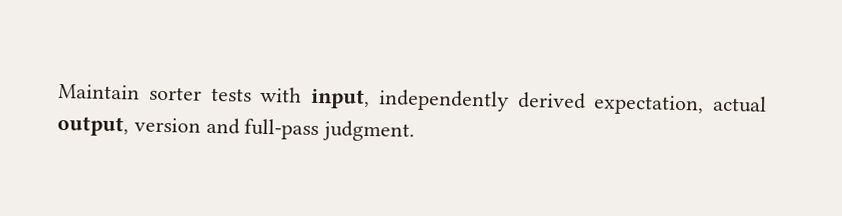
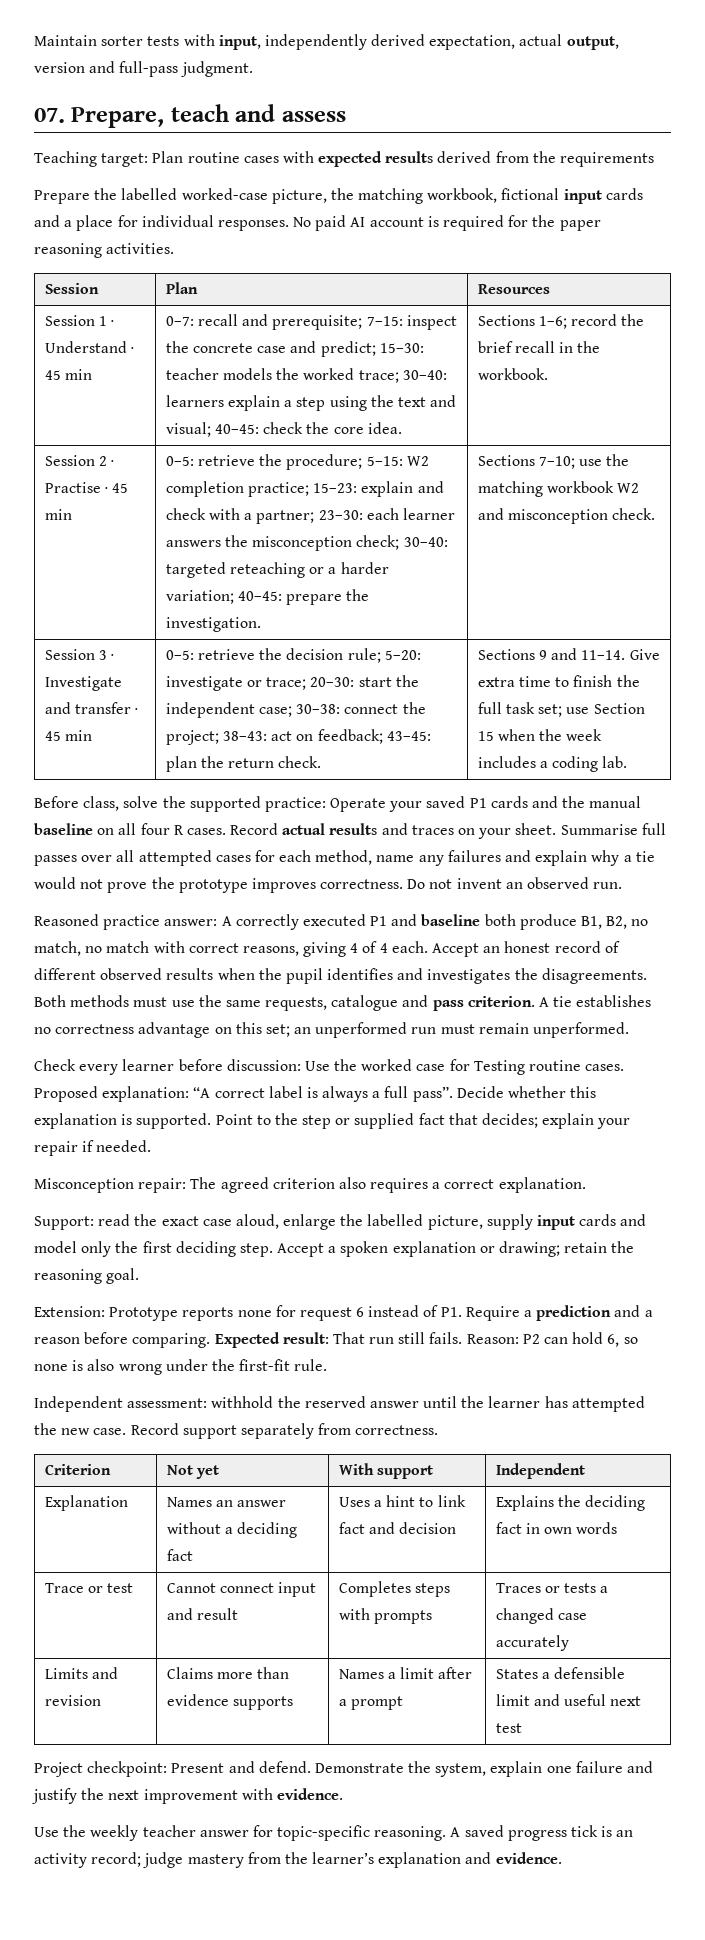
+ 07. Prepare, teach and assess
+ Teaching target: Plan routine cases with expected results derived from the requirements
+ Prepare the labelled worked-case picture, the matching workbook, fictional input cards and a place for individual responses. No paid AI account is required for the paper reasoning activities.
+ Session | Plan | Resources
+ Session 1 · Understand · 45 min | 0–7: recall and prerequisite; 7–15: inspect the concrete case and predict; 15–30: teacher models the worked trace; 30–40: learners explain a step using the text and visual; 40–45: check the core idea. | Sections 1–6; record the brief recall in the workbook.
+ Session 2 · Practise · 45 min | 0–5: retrieve the procedure; 5–15: W2 completion practice; 15–23: explain and check with a partner; 23–30: each learner answers the misconception check; 30–40: targeted reteaching or a harder variation; 40–45: prepare the investigation. | Sections 7–10; use the matching workbook W2 and misconception check.
+ Session 3 · Investigate and transfer · 45 min | 0–5: retrieve the decision rule; 5–20: investigate or trace; 20–30: start the independent case; 30–38: connect the project; 38–43: act on feedback; 43–45: plan the return check. | Sections 9 and 11–14. Give extra time to finish the full task set; use Section 15 when the week includes a coding lab.
+ Before class, solve the supported practice: Operate your saved P1 cards and the manual baseline on all four R cases. Record actual results and traces on your sheet. Summarise full passes over all attempted cases for each method, name any failures and explain why a tie would not prove the prototype improves correctness. Do not invent an observed run.
+ Reasoned practice answer: A correctly executed P1 and baseline both produce B1, B2, no match, no match with correct reasons, giving 4 of 4 each. Accept an honest record of different observed results when the pupil identifies and investigates the disagreements. Both methods must use the same requests, catalogue and pass criterion. A tie establishes no correctness advantage on this set; an unperformed run must remain unperformed.
+ Check every learner before discussion: Use the worked case for Testing routine cases. Proposed explanation: “A correct label is always a full pass”. Decide whether this explanation is supported. Point to the step or supplied fact that decides; explain your repair if needed.
+ Misconception repair: The agreed criterion also requires a correct explanation.
+ Support: read the exact case aloud, enlarge the labelled picture, supply input cards and model only the first deciding step. Accept a spoken explanation or drawing; retain the reasoning goal.
+ Extension: Prototype reports none for request 6 instead of P1. Require a prediction and a reason before comparing. Expected result: That run still fails. Reason: P2 can hold 6, so none is also wrong under the first-fit rule.
+ Independent assessment: withhold the reserved answer until the learner has attempted the new case. Record support separately from correctness.
+ Criterion | Not yet | With support | Independent
+ Explanation | Names an answer without a deciding fact | Uses a hint to link fact and decision | Explains the deciding fact in own words
+ Trace or test | Cannot connect input and result | Completes steps with prompts | Traces or tests a changed case accurately
+ Limits and revision | Claims more than evidence supports | Names a limit after a prompt | States a defensible limit and useful next test
+ Project checkpoint: Present and defend. Demonstrate the system, explain one failure and justify the next improvement with evidence.
+ Use the weekly teacher answer for topic-specific reasoning. A saved progress tick is an activity record; judge mastery from the learner’s explanation and evidence.

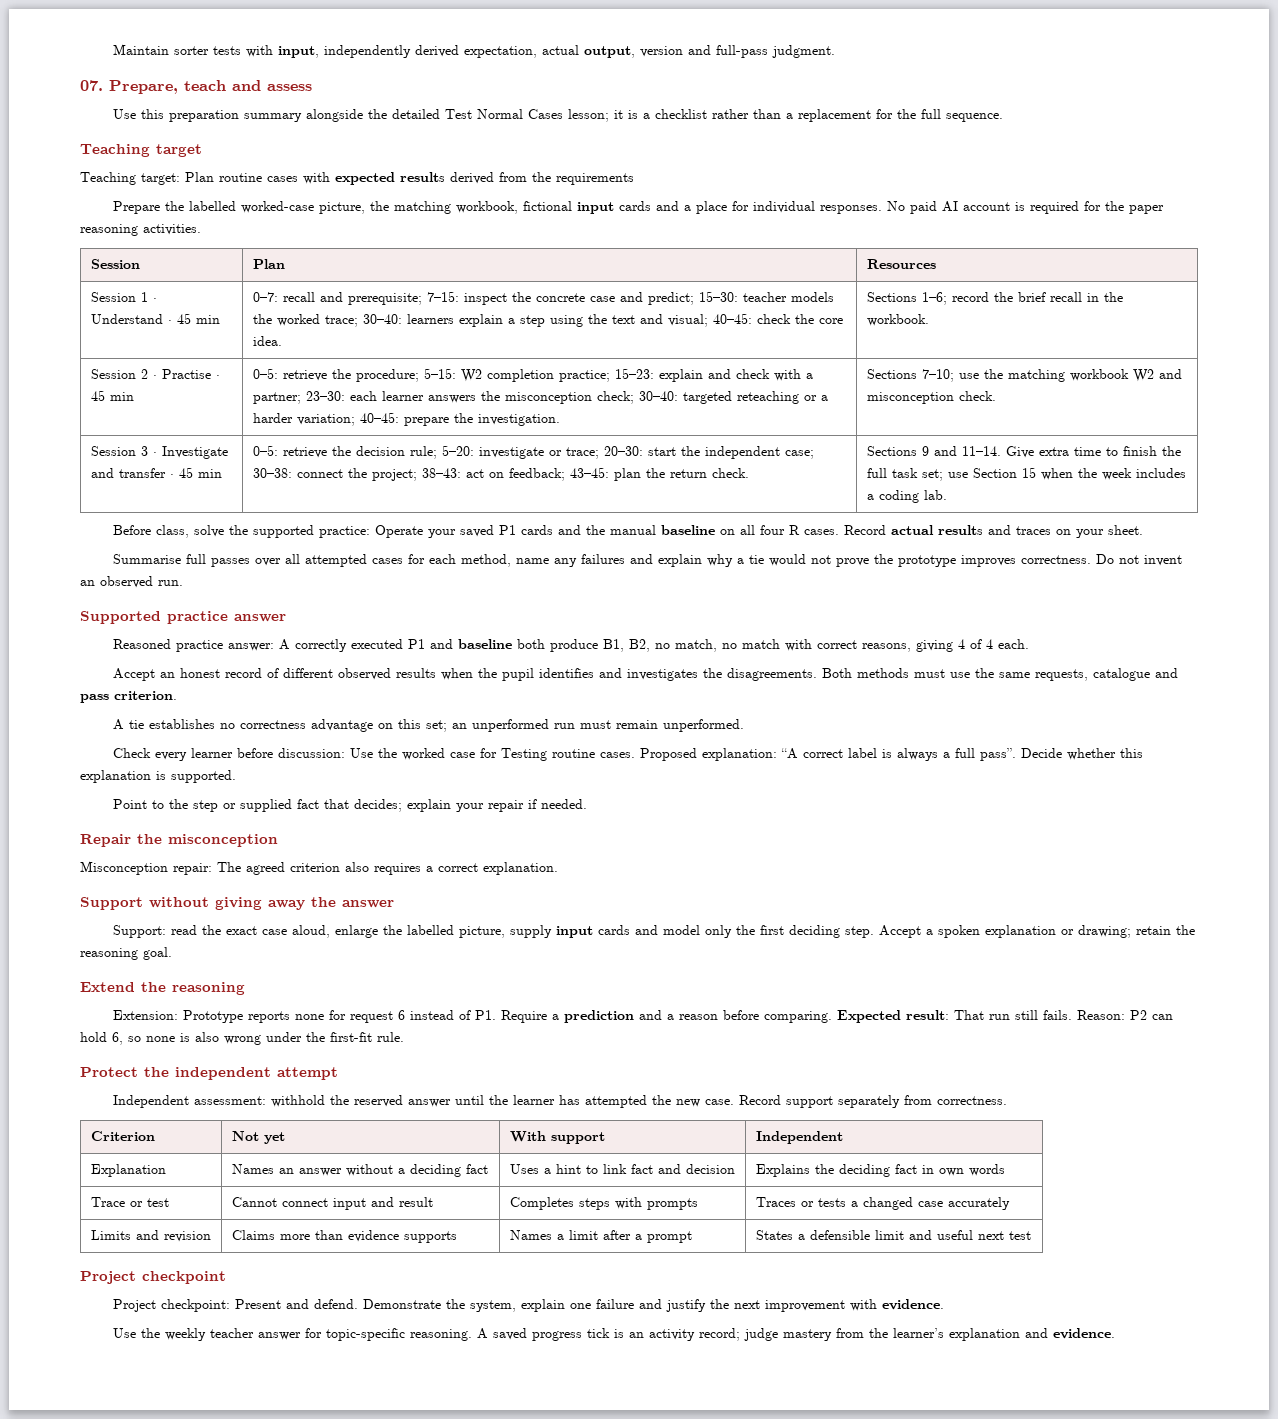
+ Use this preparation summary alongside the detailed Test Normal Cases lesson; it is a checklist rather than a replacement for the full sequence.
+ Teaching target
- Record actual results and traces on your sheet. Summarise full passes over all attempted cases for each method, name any failures and explain why a tie would not prove the prototype improves correctness.
+ Record actual results and traces on your sheet.
+ Summarise full passes over all attempted cases for each method, name any failures and explain why a tie would not prove the prototype improves correctness.
+ Supported practice answer
- Reasoned practice answer: A correctly executed P1 and baseline both produce B1, B2, no match, no match with correct reasons, giving 4 of 4 each. Accept an honest record of different observed results when the pupil identifies and investigates the disagreements.
+ Reasoned practice answer: A correctly executed P1 and baseline both produce B1, B2, no match, no match with correct reasons, giving 4 of 4 each.
+ Accept an honest record of different observed results when the pupil identifies and investigates the disagreements.
- Both methods must use the same requests, catalogue and pass criterion. A tie establishes no correctness advantage on this set; an unperformed run must remain unperformed.
+ Both methods must use the same requests, catalogue and pass criterion.
+ A tie establishes no correctness advantage on this set; an unperformed run must remain unperformed.
- Decide whether this explanation is supported. Point to the step or supplied fact that decides; explain your repair if needed.
+ Decide whether this explanation is supported.
+ Point to the step or supplied fact that decides; explain your repair if needed.
+ Repair the misconception
+ Support without giving away the answer
+ Extend the reasoning
+ Protect the independent attempt
+ Project checkpoint

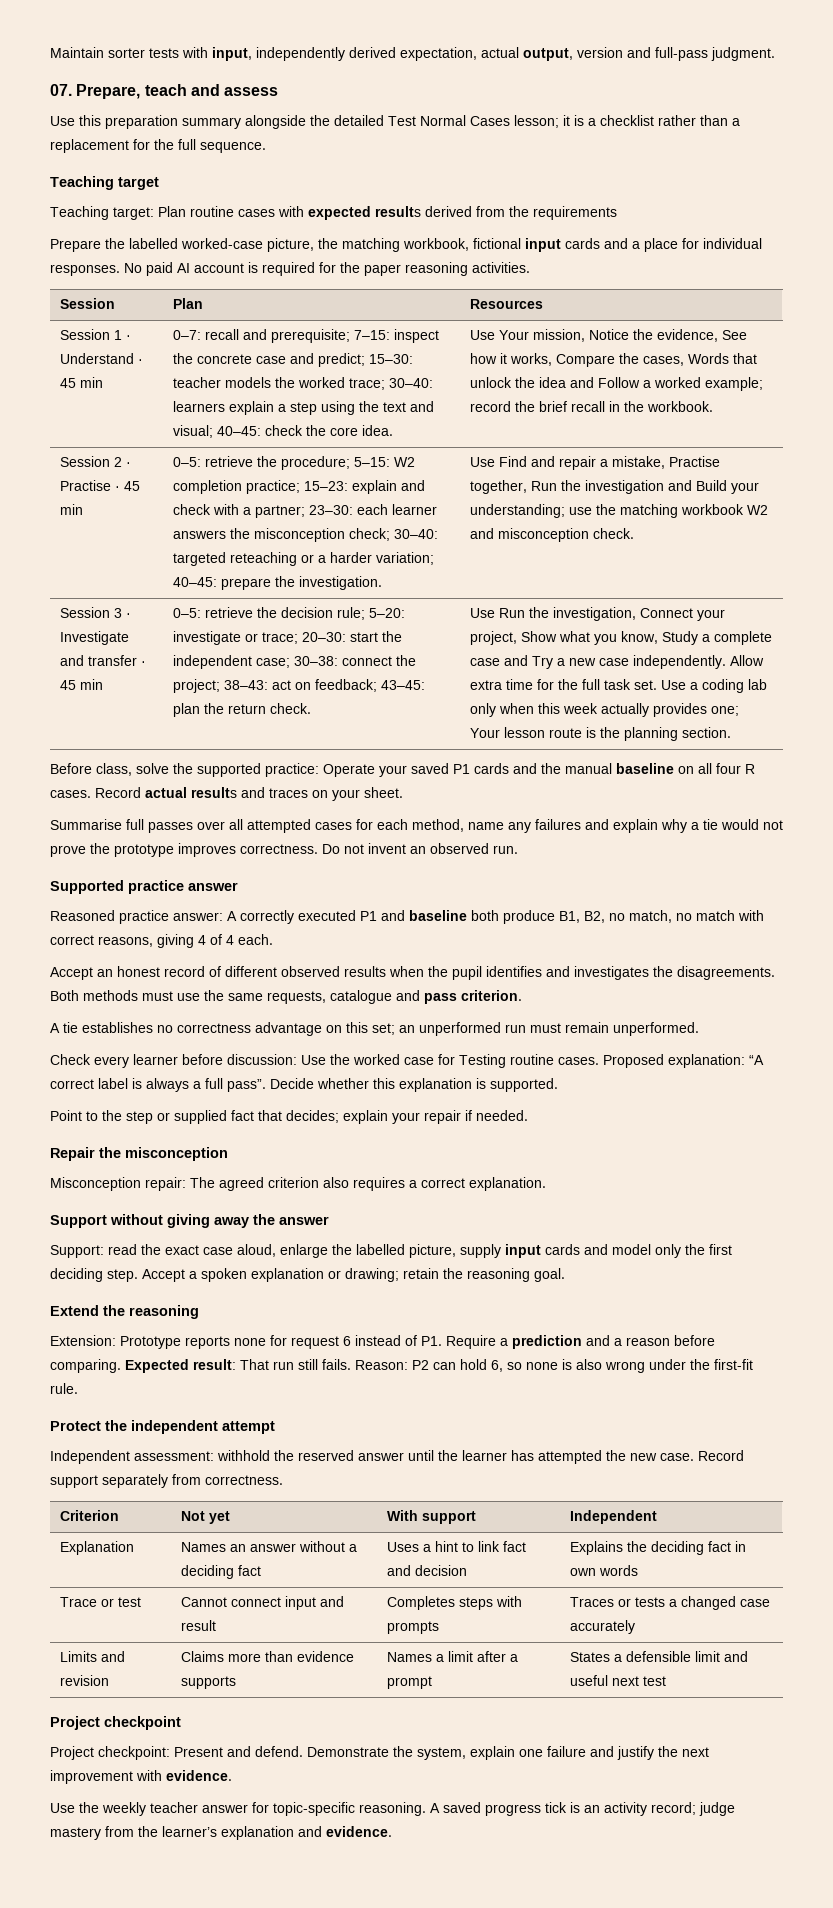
- Sections 1–6; record the brief recall in the workbook.
+ Use Your mission, Notice the evidence, See how it works, Compare the cases, Words that unlock the idea and Follow a worked example; record the brief recall in the workbook.
- Sections 7–10; use the matching workbook W2 and misconception check.
+ Use Find and repair a mistake, Practise together, Run the investigation and Build your understanding; use the matching workbook W2 and misconception check.
- Sections 9 and 11–14. Give extra time to finish the full task set; use Section 15 when the week includes a coding lab.
+ Use Run the investigation, Connect your project, Show what you know, Study a complete case and Try a new case independently. Allow extra time for the full task set. Use a coding lab only when this week actually provides one; Your lesson route is the planning section.

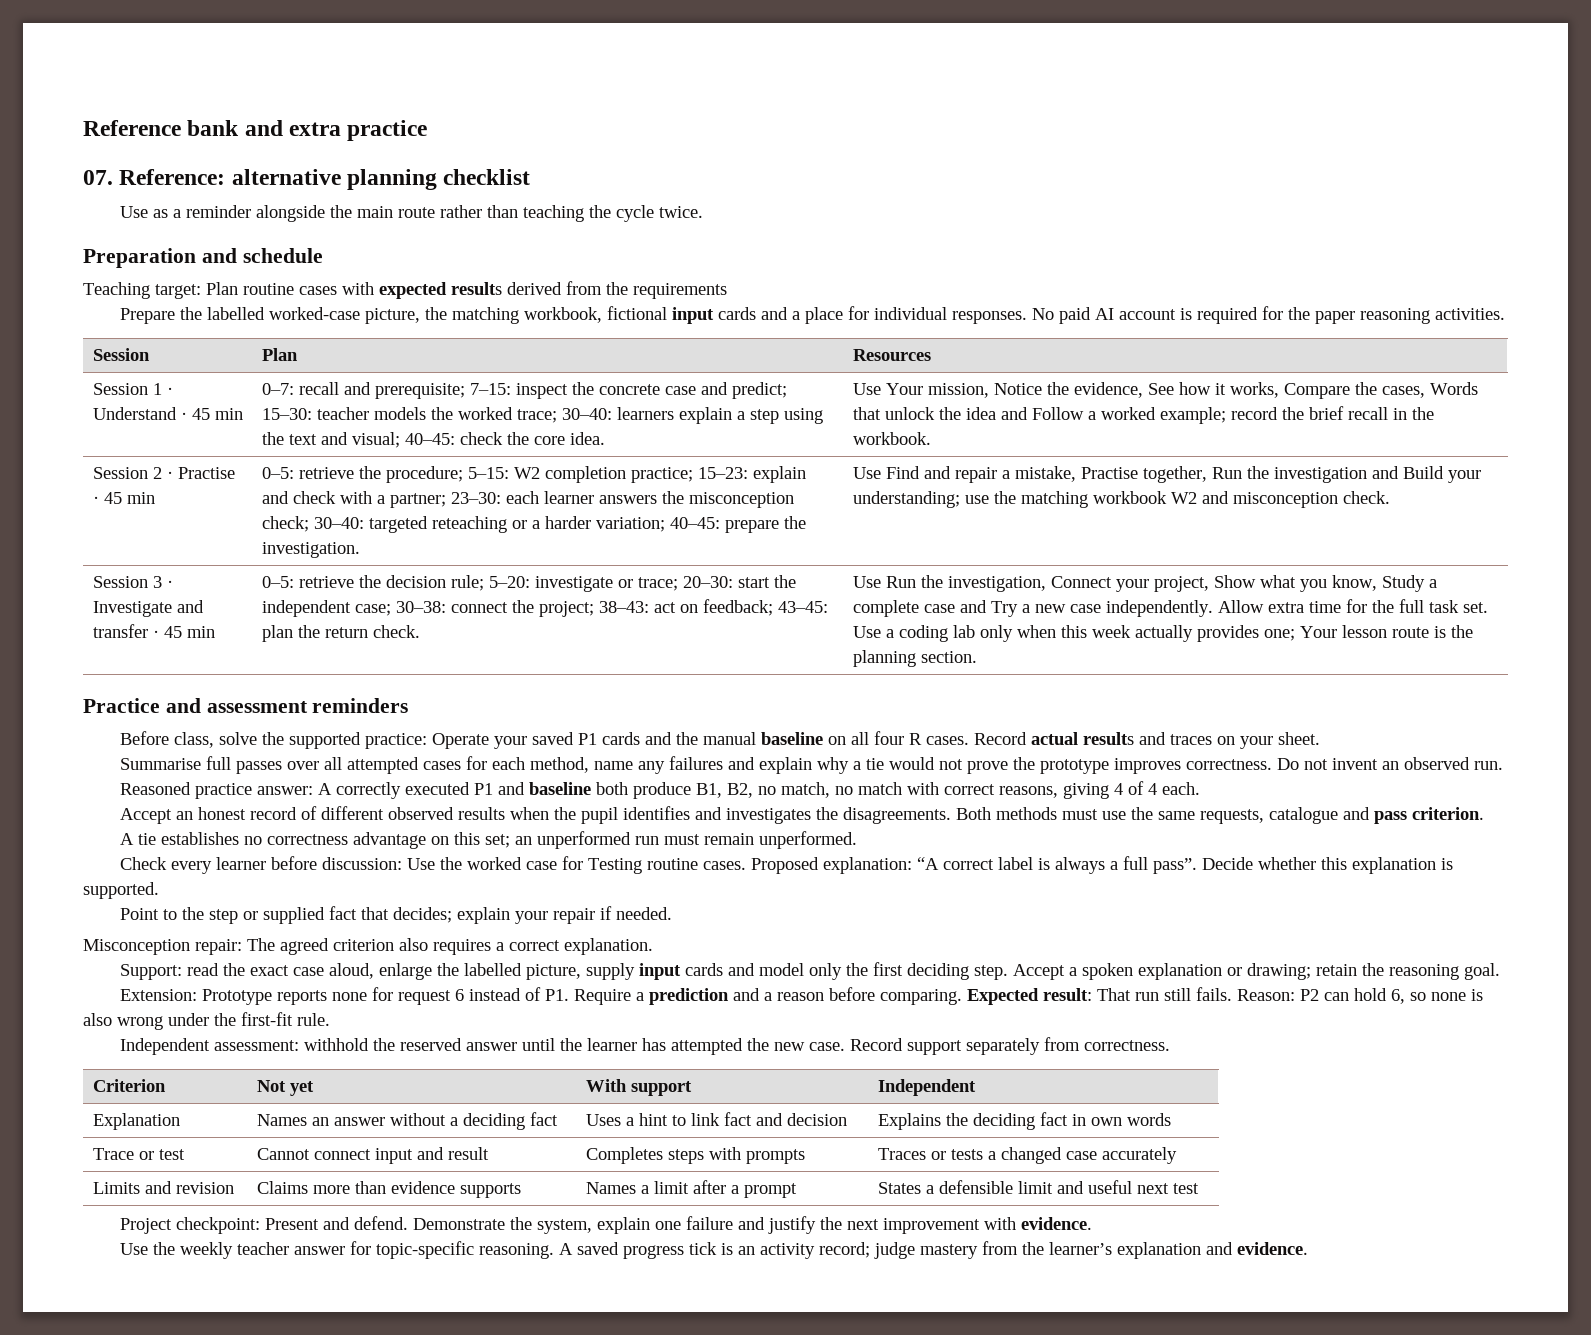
- Maintain sorter tests with input, independently derived expectation, actual output, version and full-pass judgment.
- 07. Prepare, teach and assess
- Use this preparation summary alongside the detailed Test Normal Cases lesson; it is a checklist rather than a replacement for the full sequence.
- Teaching target
+ Reference bank and extra practice
+ 07. Reference: alternative planning checklist
+ Use as a reminder alongside the main route rather than teaching the cycle twice.
+ Preparation and schedule
+ Practice and assessment reminders
- Supported practice answer
- Repair the misconception
- Support without giving away the answer
- Extend the reasoning
- Protect the independent attempt
- Project checkpoint

